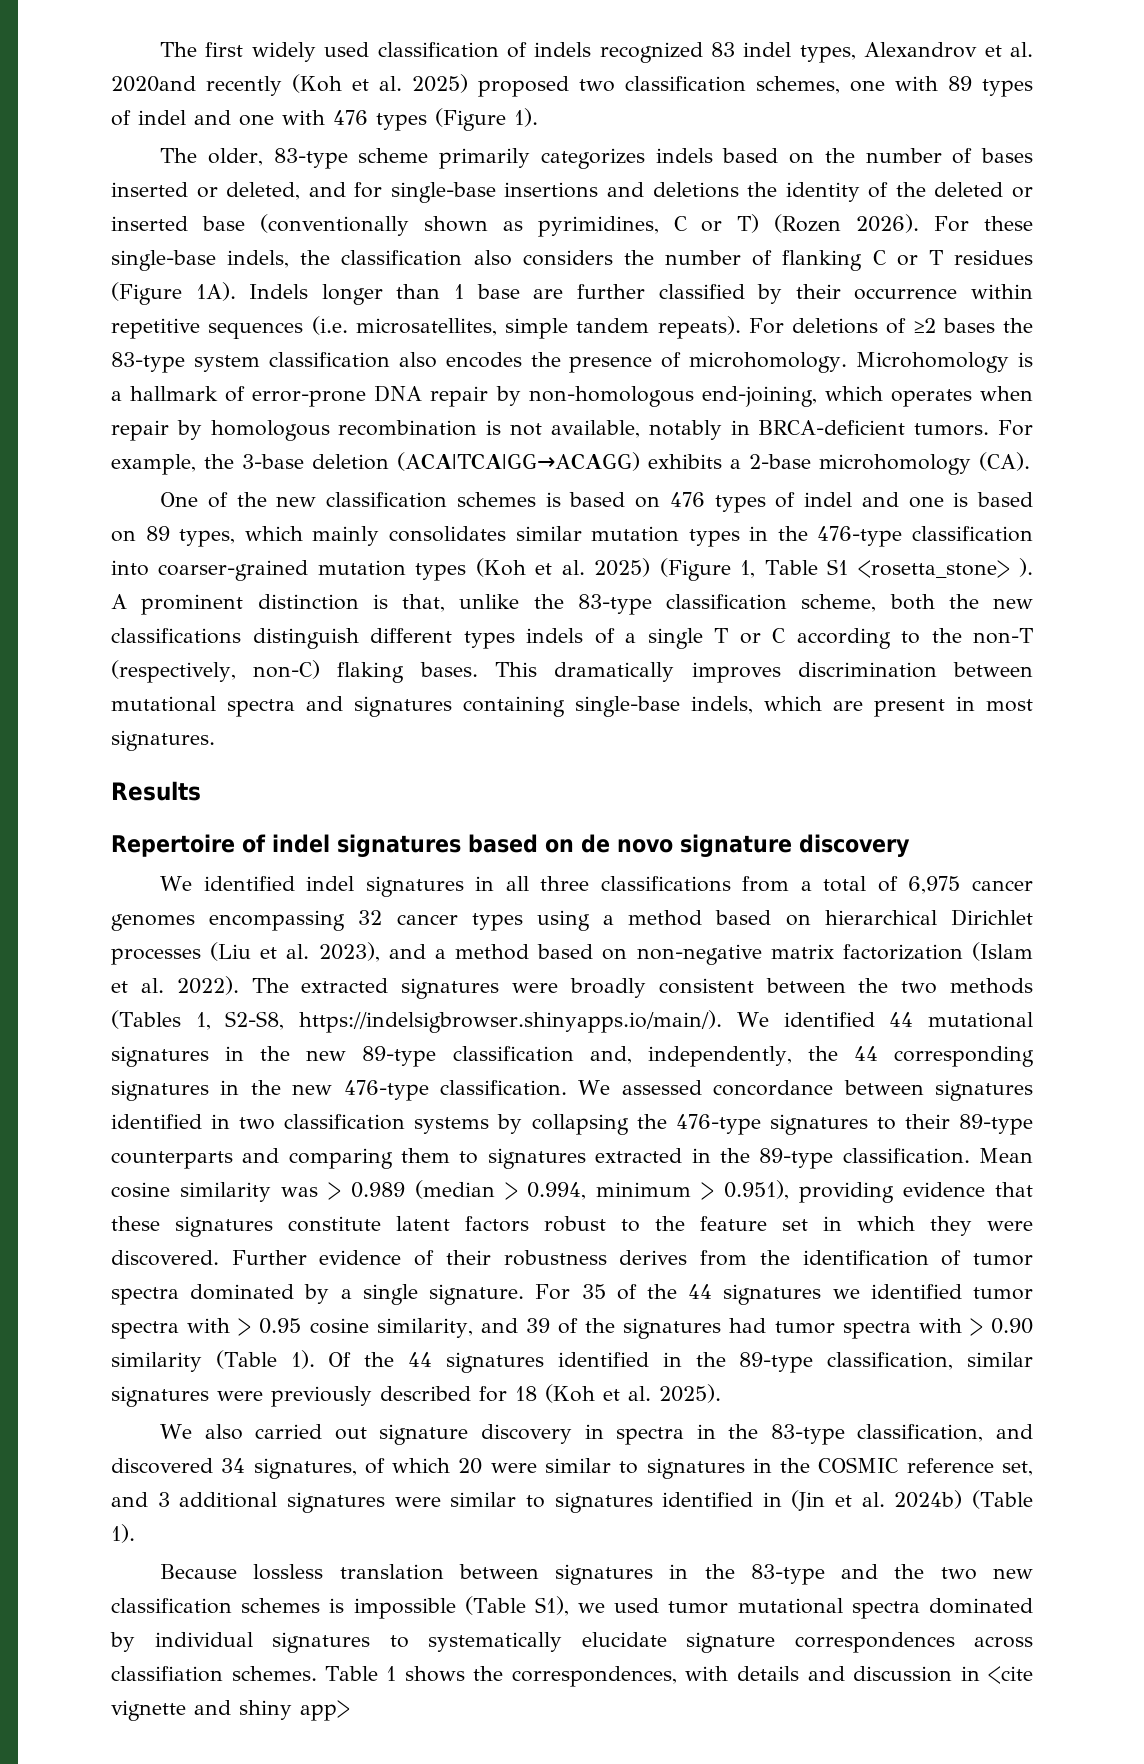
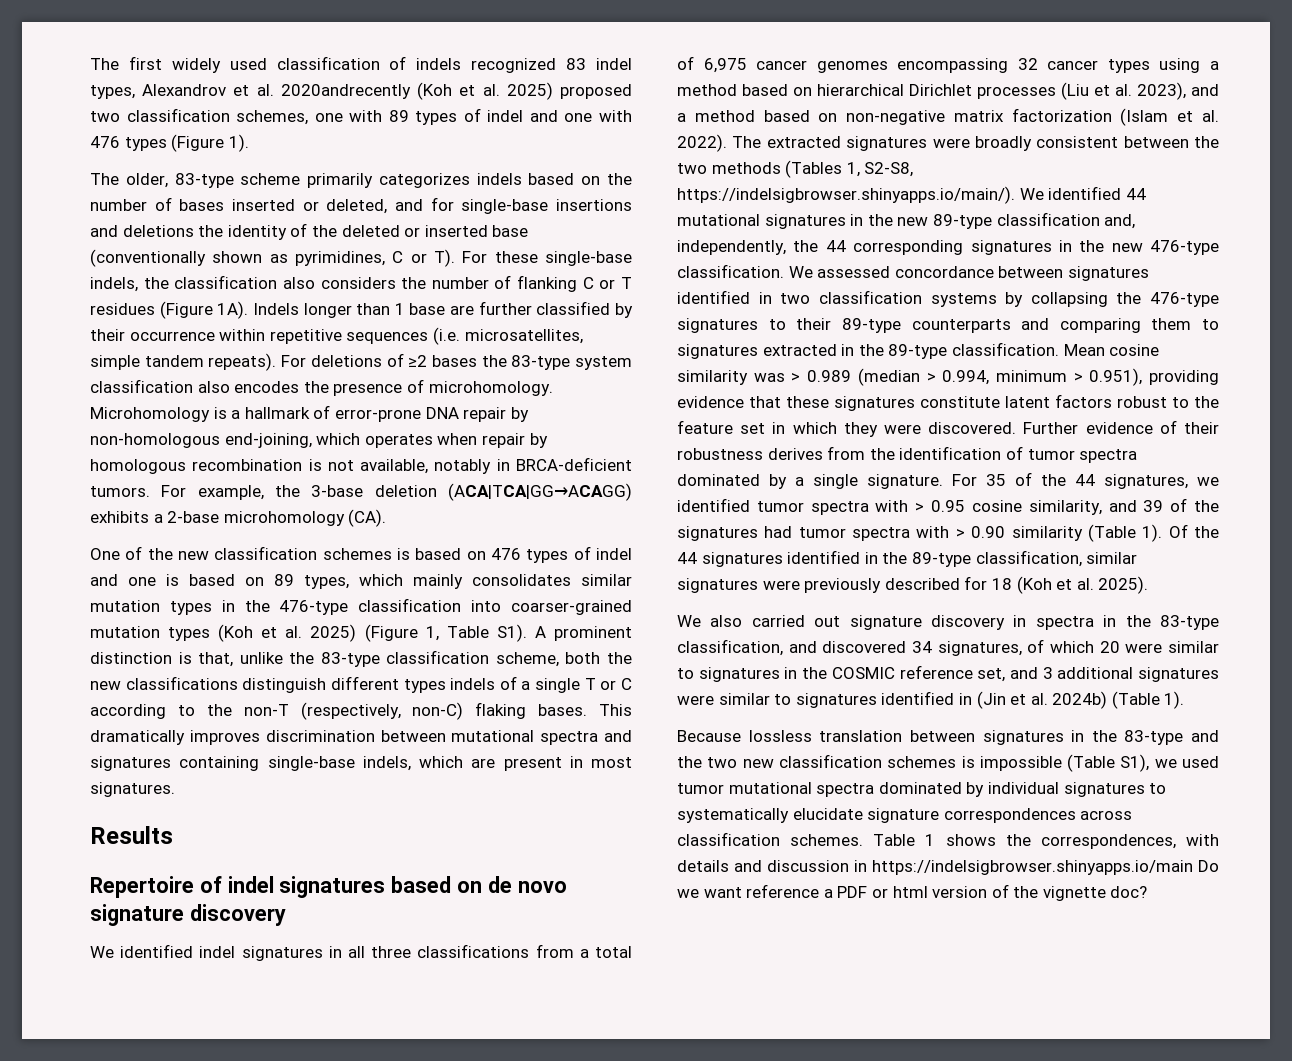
- The first widely used classification of indels recognized 83 indel types, Alexandrov et al. 2020and recently (Koh et al. 2025) proposed two classification schemes, one with 89 types of indel and one with 476 types (Figure 1).
+ The first widely used classification of indels recognized 83 indel types, Alexandrov et al. 2020andrecently (Koh et al. 2025) proposed two classification schemes, one with 89 types of indel and one with 476 types (Figure 1).
- The older, 83-type scheme primarily categorizes indels based on the number of bases inserted or deleted, and for single-base insertions and deletions the identity of the deleted or inserted base (conventionally shown as pyrimidines, C or T) (Rozen 2026). For these single-base indels, the classification also considers the number of flanking C or T residues (Figure 1A).
+ The older, 83-type scheme primarily categorizes indels based on the number of bases inserted or deleted, and for single-base insertions and deletions the identity of the deleted or inserted base (conventionally shown as pyrimidines, C or T). For these single-base indels, the classification also considers the number of flanking C or T residues (Figure 1A).
- One of the new classification schemes is based on 476 types of indel and one is based on 89 types, which mainly consolidates similar mutation types in the 476-type classification into coarser-grained mutation types (Koh et al. 2025) (Figure 1, Table S1 <rosetta_stone> ). A prominent distinction is that, unlike the 83-type classification scheme, both the new classifications distinguish different types indels of a single T or C according to the non-T (respectively, non-C) flaking bases.
+ One of the new classification schemes is based on 476 types of indel and one is based on 89 types, which mainly consolidates similar mutation types in the 476-type classification into coarser-grained mutation types (Koh et al. 2025) (Figure 1, Table S1). A prominent distinction is that, unlike the 83-type classification scheme, both the new classifications distinguish different types indels of a single T or C according to the non-T (respectively, non-C) flaking bases.
- For 35 of the 44 signatures we identified tumor spectra with > 0.95 cosine similarity, and 39 of the signatures had tumor spectra with > 0.90 similarity (Table 1).
+ For 35 of the 44 signatures, we identified tumor spectra with > 0.95 cosine similarity, and 39 of the signatures had tumor spectra with > 0.90 similarity (Table 1).
- Because lossless translation between signatures in the 83-type and the two new classification schemes is impossible (Table S1), we used tumor mutational spectra dominated by individual signatures to systematically elucidate signature correspondences across classifiation schemes.
+ Because lossless translation between signatures in the 83-type and the two new classification schemes is impossible (Table S1), we used tumor mutational spectra dominated by individual signatures to systematically elucidate signature correspondences across classification schemes.
- Table 1 shows the correspondences, with details and discussion in <cite vignette and shiny app>
+ Table 1 shows the correspondences, with details and discussion in https://indelsigbrowser.shinyapps.io/main Do we want reference a PDF or html version of the vignette doc?

